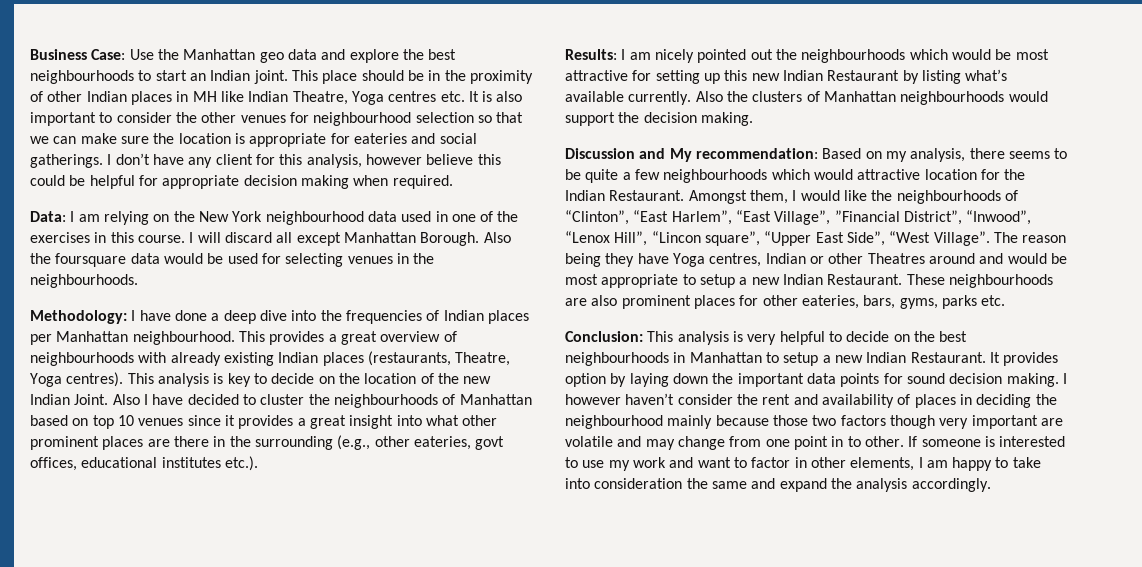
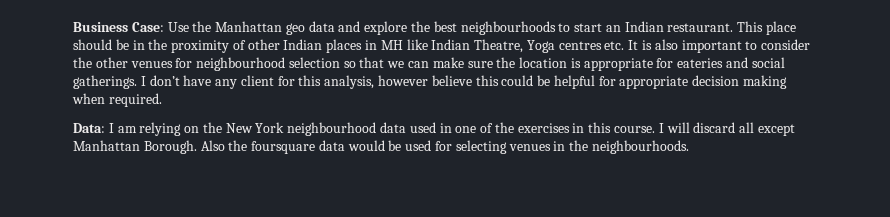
- Business Case: Use the Manhattan geo data and explore the best neighbourhoods to start an Indian joint.
+ Business Case: Use the Manhattan geo data and explore the best neighbourhoods to start an Indian restaurant.
- Methodology: I have done a deep dive into the frequencies of Indian places per Manhattan neighbourhood. This provides a great overview of neighbourhoods with already existing Indian places (restaurants, Theatre, Yoga centres). This analysis is key to decide on the location of the new Indian Joint. Also I have decided to cluster the neighbourhoods of Manhattan based on top 10 venues since it provides a great insight into what other prominent places are there in the surrounding (e.g., other eateries, govt offices, educational institutes etc.).
- Results: I am nicely pointed out the neighbourhoods which would be most attractive for setting up this new Indian Restaurant by listing what’s available currently. Also the clusters of Manhattan neighbourhoods would support the decision making.
- Discussion and My recommendation: Based on my analysis, there seems to be quite a few neighbourhoods which would attractive location for the Indian Restaurant. Amongst them, I would like the neighbourhoods of “Clinton”, “East Harlem”, “East Village”, ”Financial District”, “Inwood”, “Lenox Hill”, “Lincon square”, “Upper East Side”, “West Village”. The reason being they have Yoga centres, Indian or other Theatres around and would be most appropriate to setup a new Indian Restaurant. These neighbourhoods are also prominent places for other eateries, bars, gyms, parks etc.
- Conclusion: This analysis is very helpful to decide on the best neighbourhoods in Manhattan to setup a new Indian Restaurant. It provides option by laying down the important data points for sound decision making. I however haven’t consider the rent and availability of places in deciding the neighbourhood mainly because those two factors though very important are volatile and may change from one point in to other. If someone is interested to use my work and want to factor in other elements, I am happy to take into consideration the same and expand the analysis accordingly.

